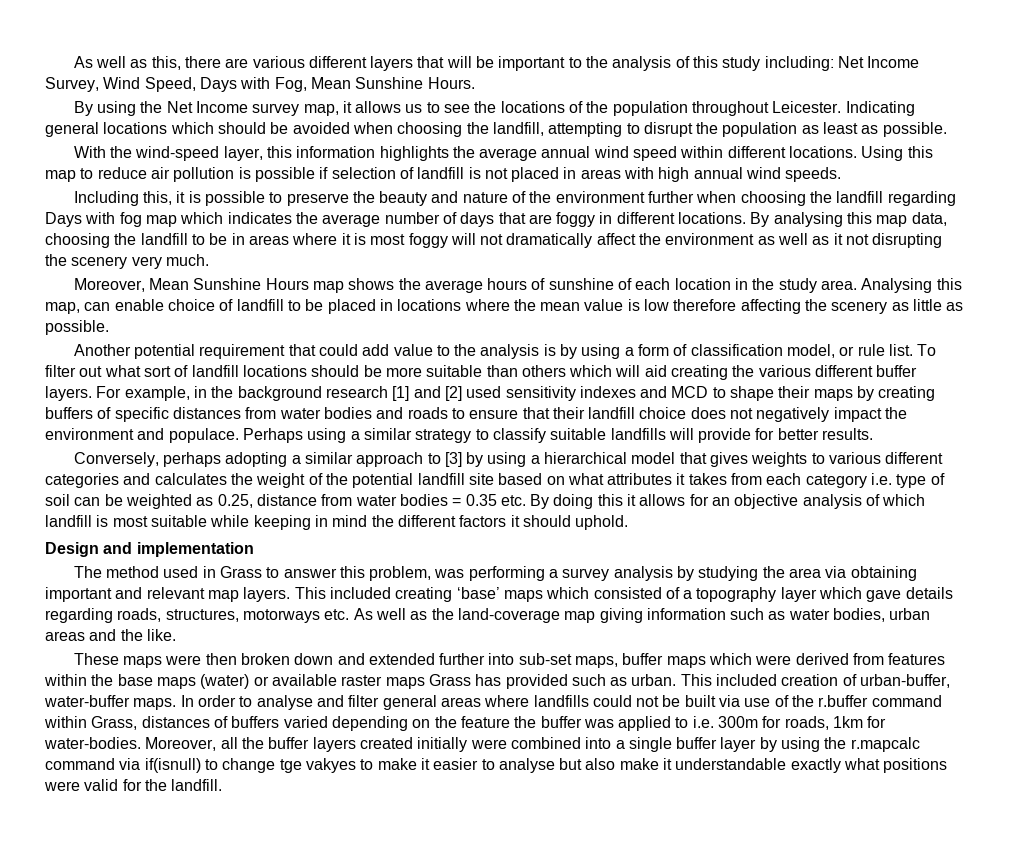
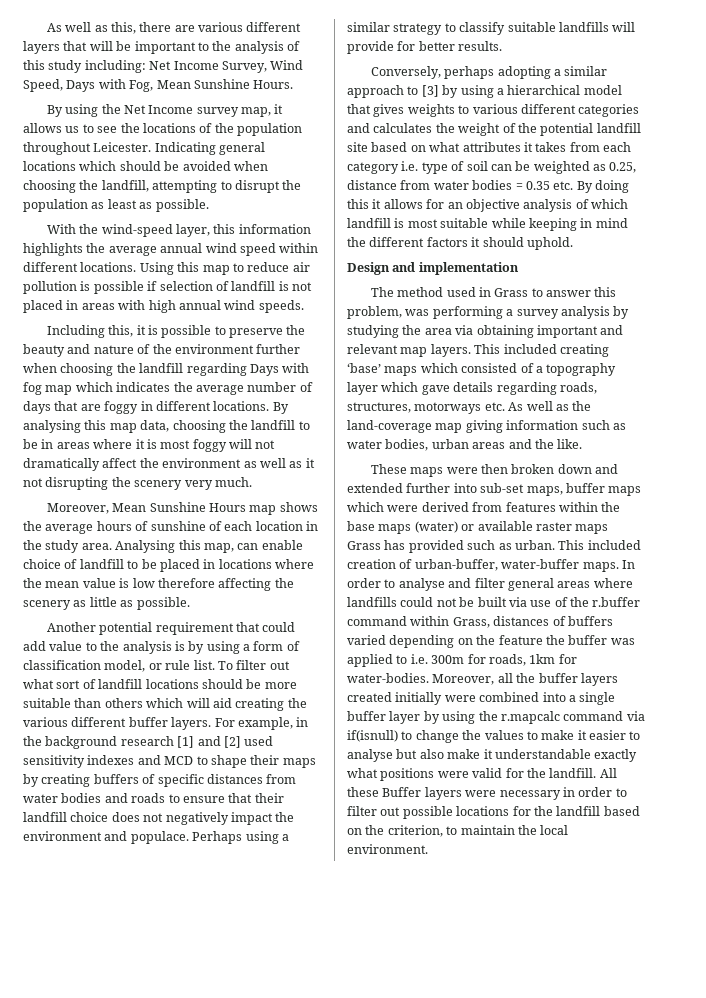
- Moreover, all the buffer layers created initially were combined into a single buffer layer by using the r.mapcalc command via if(isnull) to change tge vakyes to make it easier to analyse but also make it understandable exactly what positions were valid for the landfill.
+ Moreover, all the buffer layers created initially were combined into a single buffer layer by using the r.mapcalc command via if(isnull) to change the values to make it easier to analyse but also make it understandable exactly what positions were valid for the landfill.
+ All these Buffer layers were necessary in order to filter out possible locations for the landfill based on the criterion, to maintain the local environment.

